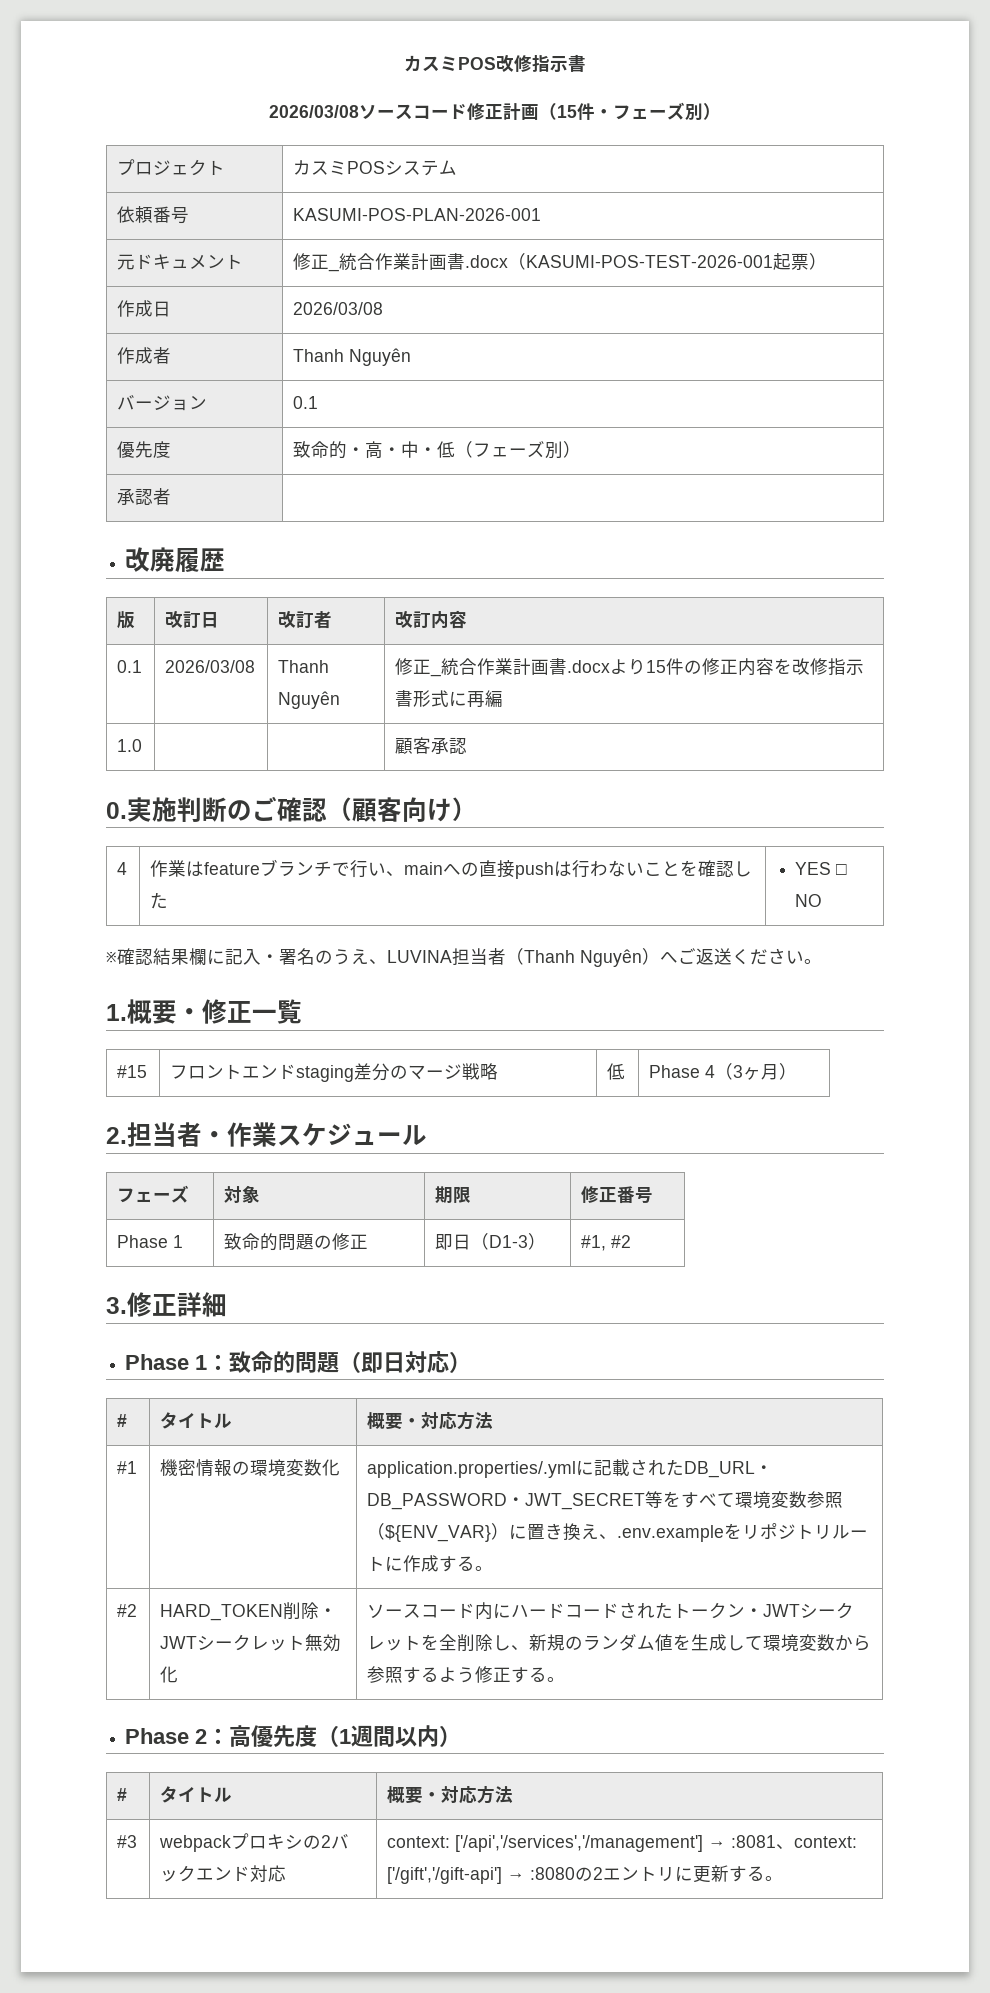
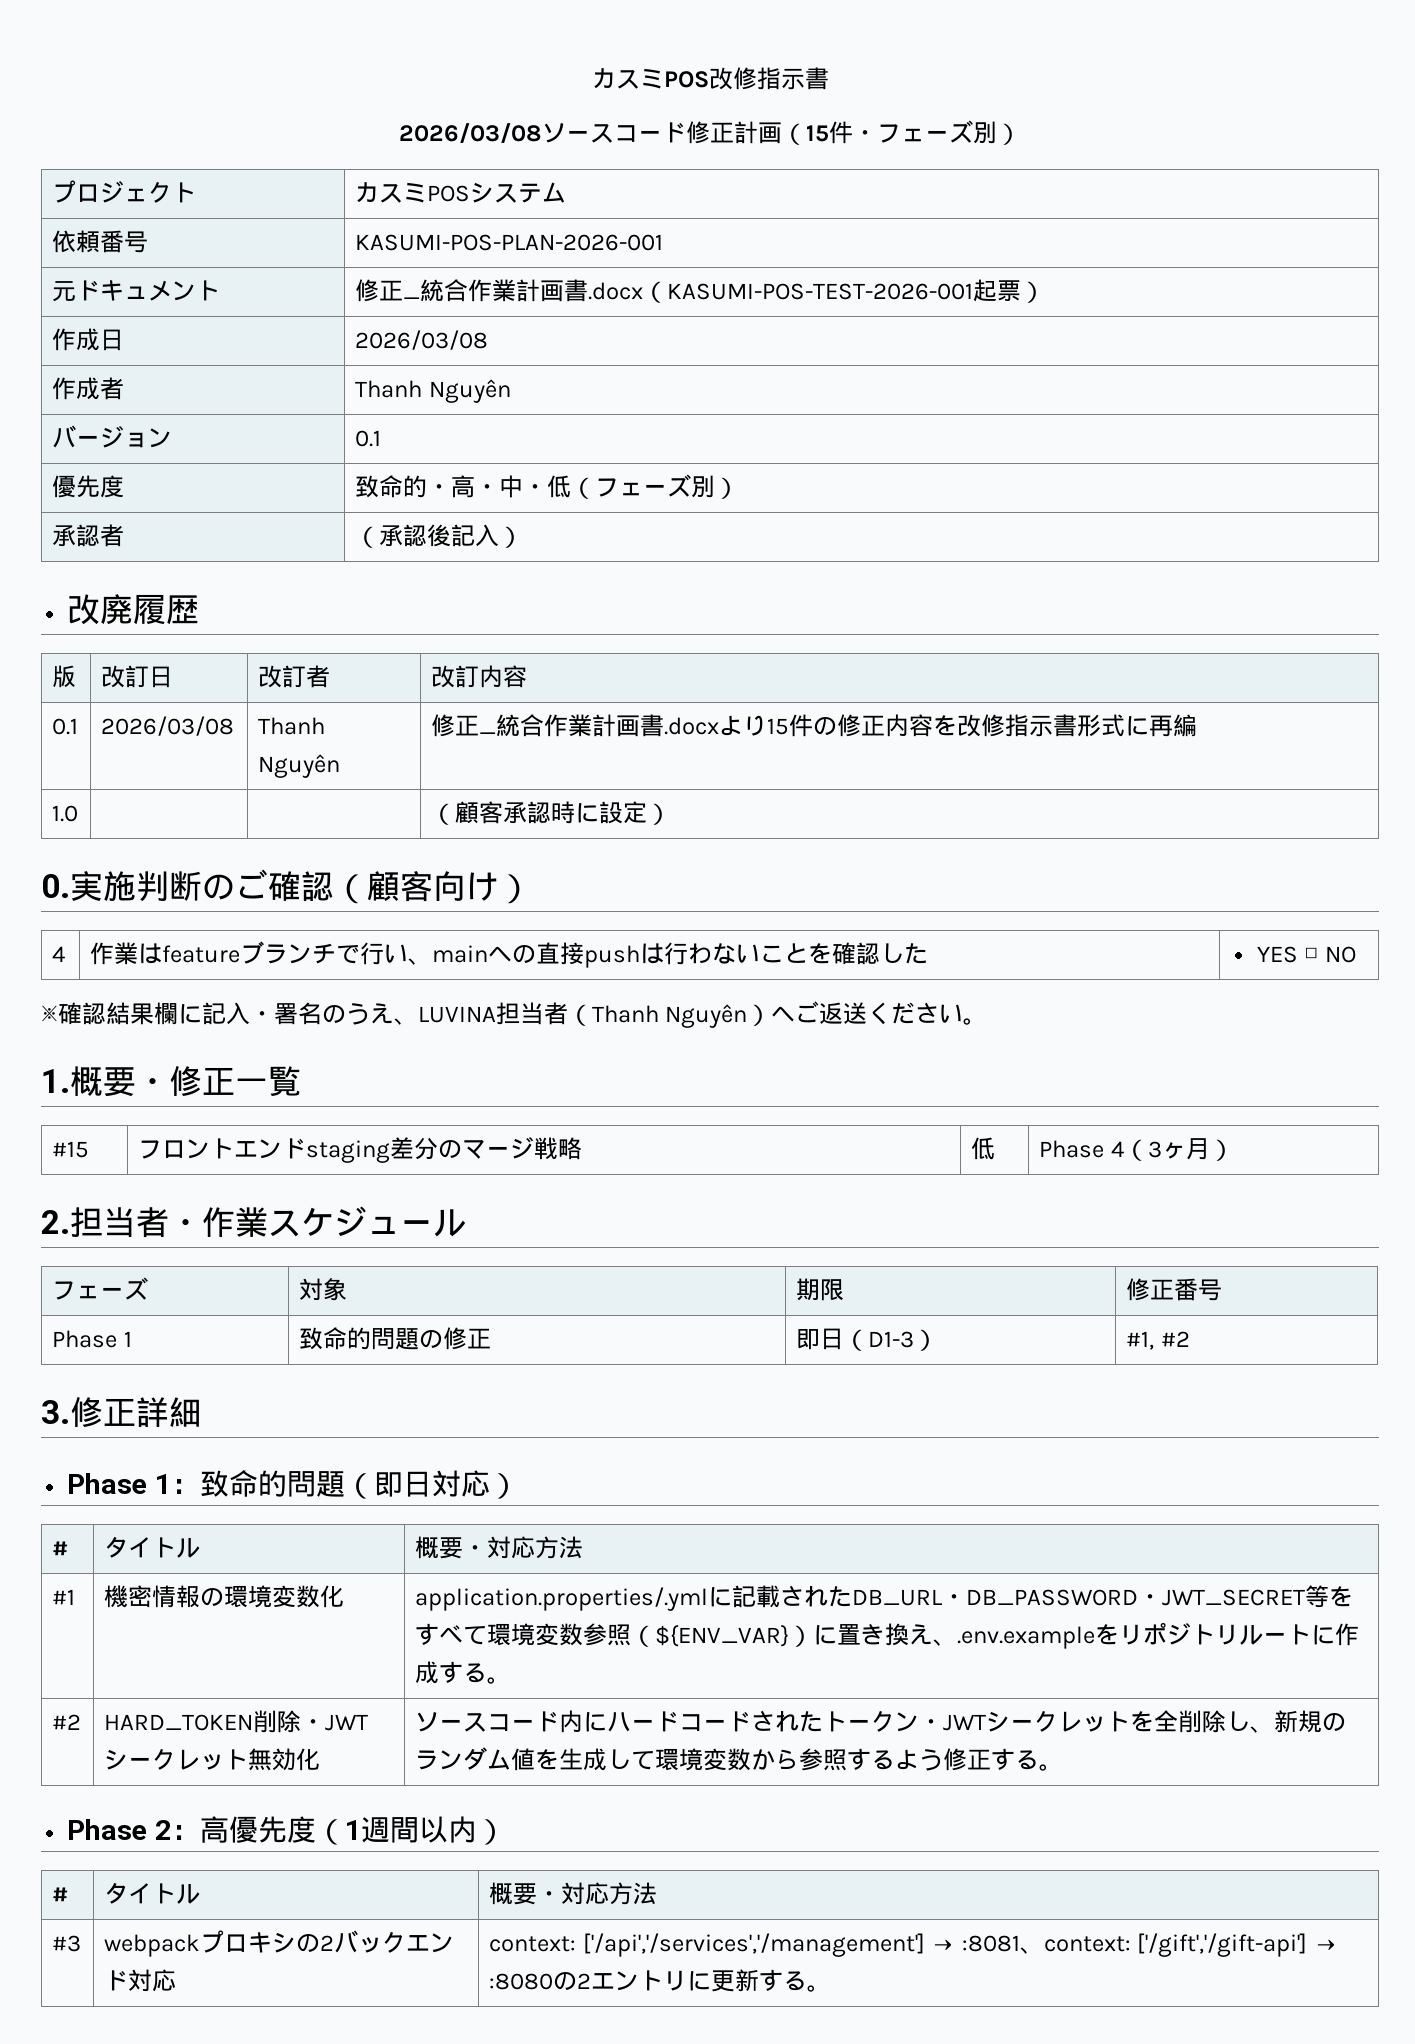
- 承認者 |
+ 承認者 | （承認後記入）
- 1.0 | | | 顧客承認
+ 1.0 | | | （顧客承認時に設定）

